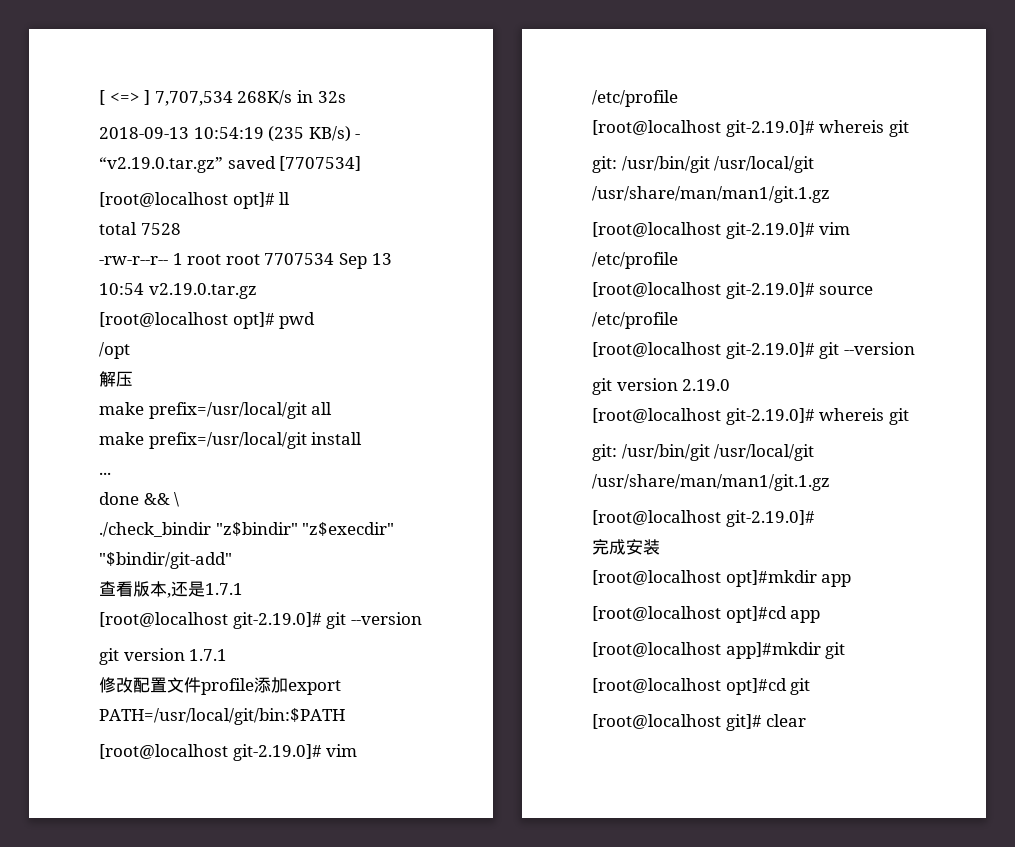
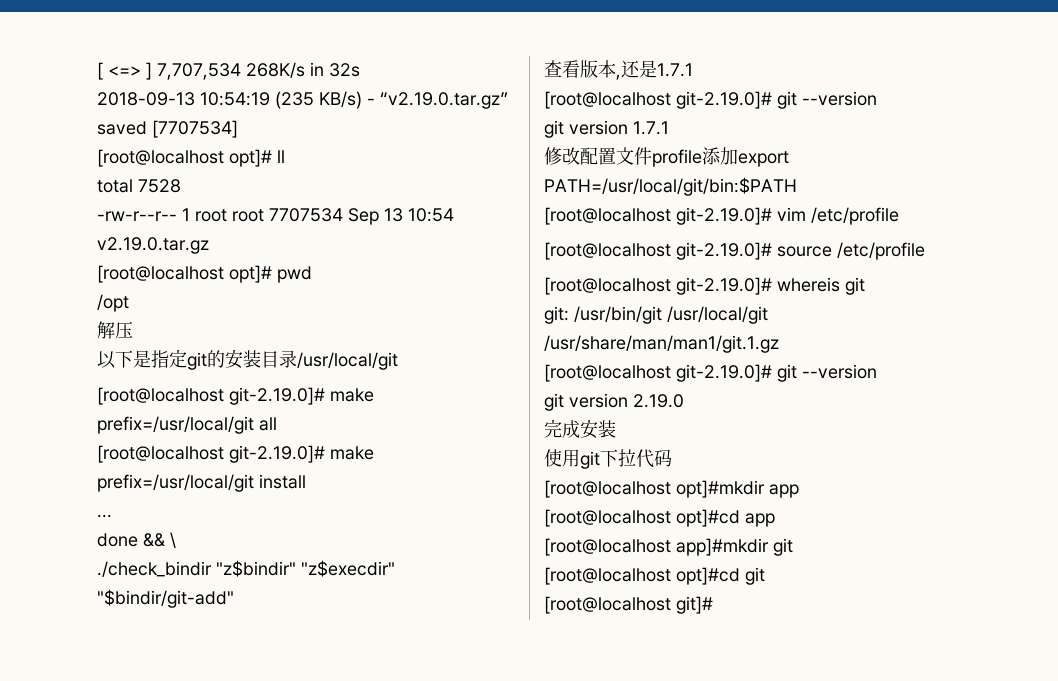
- make prefix=/usr/local/git all
+ 以下是指定git的安装目录/usr/local/git
+ [root@localhost git-2.19.0]# make prefix=/usr/local/git all
- make prefix=/usr/local/git install
+ [root@localhost git-2.19.0]# make prefix=/usr/local/git install
  修改配置文件profile添加export PATH=/usr/local/git/bin:$PATH
  [root@localhost git-2.19.0]# vim /etc/profile
- [root@localhost git-2.19.0]# whereis git
- git: /usr/bin/git /usr/local/git /usr/share/man/man1/git.1.gz
- [root@localhost git-2.19.0]# vim /etc/profile
  [root@localhost git-2.19.0]# source /etc/profile
- [root@localhost git-2.19.0]# git --version
- git version 2.19.0
  [root@localhost git-2.19.0]# whereis git
  git: /usr/bin/git /usr/local/git /usr/share/man/man1/git.1.gz
- [root@localhost git-2.19.0]#
+ [root@localhost git-2.19.0]# git --version
+ git version 2.19.0
  完成安装
+ 使用git下拉代码
- [root@localhost git]# clear
+ [root@localhost git]#

